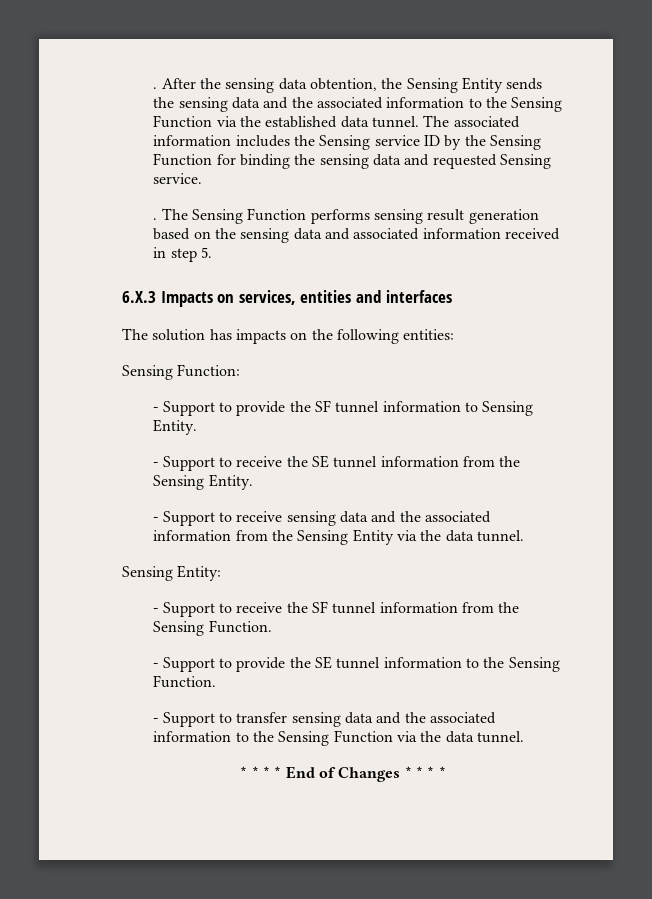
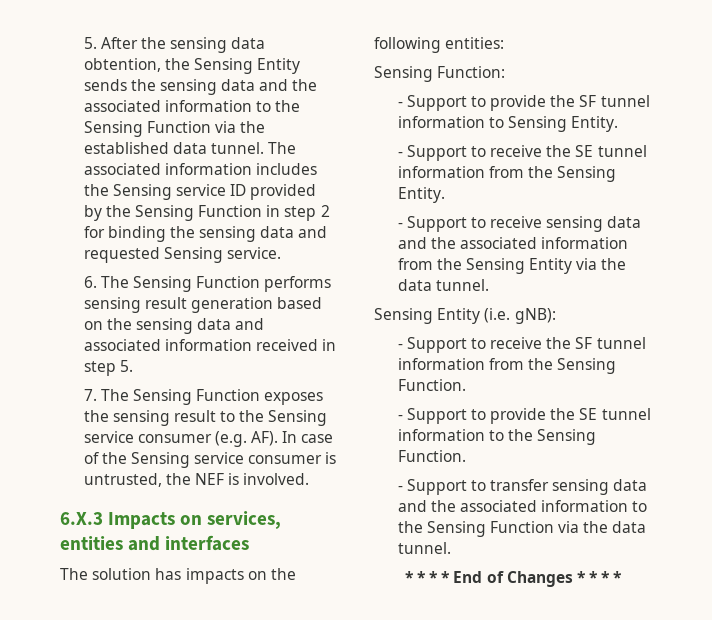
- . After the sensing data obtention, the Sensing Entity sends the sensing data and the associated information to the Sensing Function via the established data tunnel.
+ 5. After the sensing data obtention, the Sensing Entity sends the sensing data and the associated information to the Sensing Function via the established data tunnel.
- The associated information includes the Sensing service ID by the Sensing Function for binding the sensing data and requested Sensing service.
+ The associated information includes the Sensing service ID provided by the Sensing Function in step 2 for binding the sensing data and requested Sensing service.
- . The Sensing Function performs sensing result generation based on the sensing data and associated information received in step 5.
+ 6. The Sensing Function performs sensing result generation based on the sensing data and associated information received in step 5.
+ 7. The Sensing Function exposes the sensing result to the Sensing service consumer (e.g. AF). In case of the Sensing service consumer is untrusted, the NEF is involved.
- Sensing Entity:
+ Sensing Entity (i.e. gNB):

